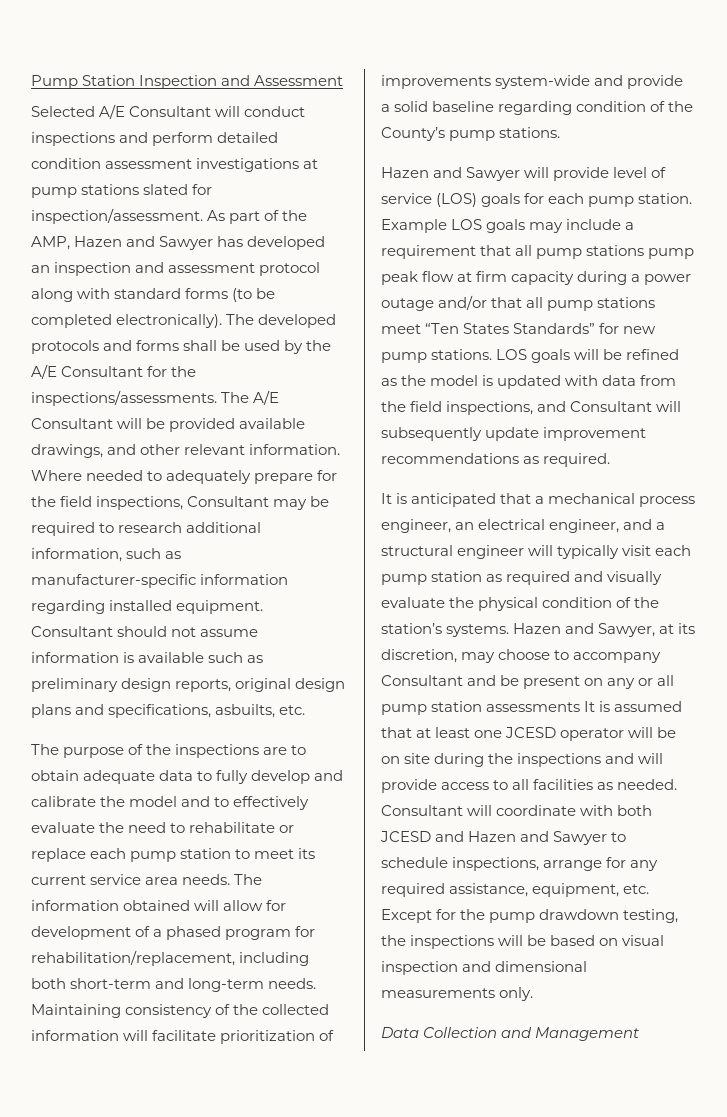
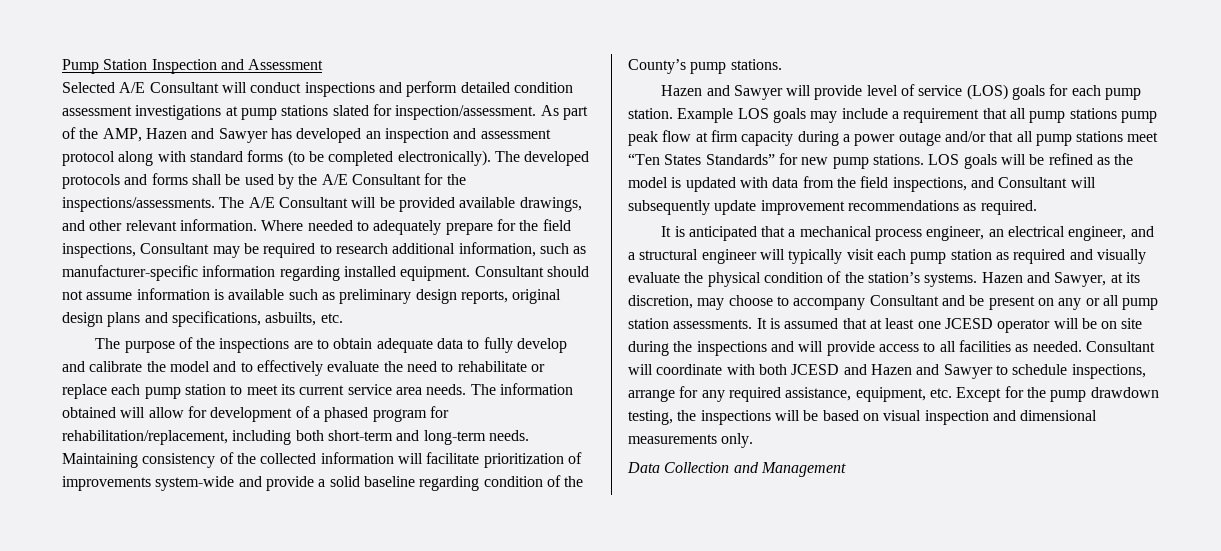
- Hazen and Sawyer, at its discretion, may choose to accompany Consultant and be present on any or all pump station assessments It is assumed that at least one JCESD operator will be on site during the inspections and will provide access to all facilities as needed.
+ Hazen and Sawyer, at its discretion, may choose to accompany Consultant and be present on any or all pump station assessments. It is assumed that at least one JCESD operator will be on site during the inspections and will provide access to all facilities as needed.

